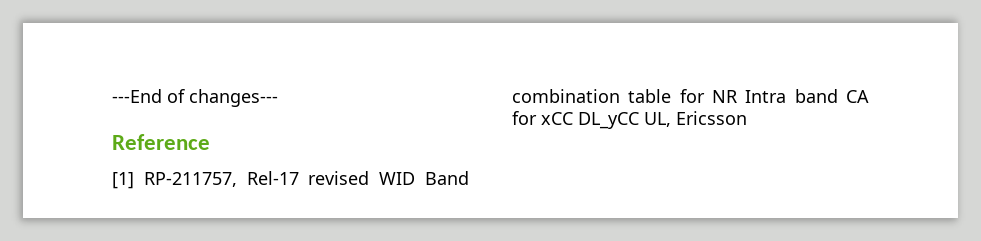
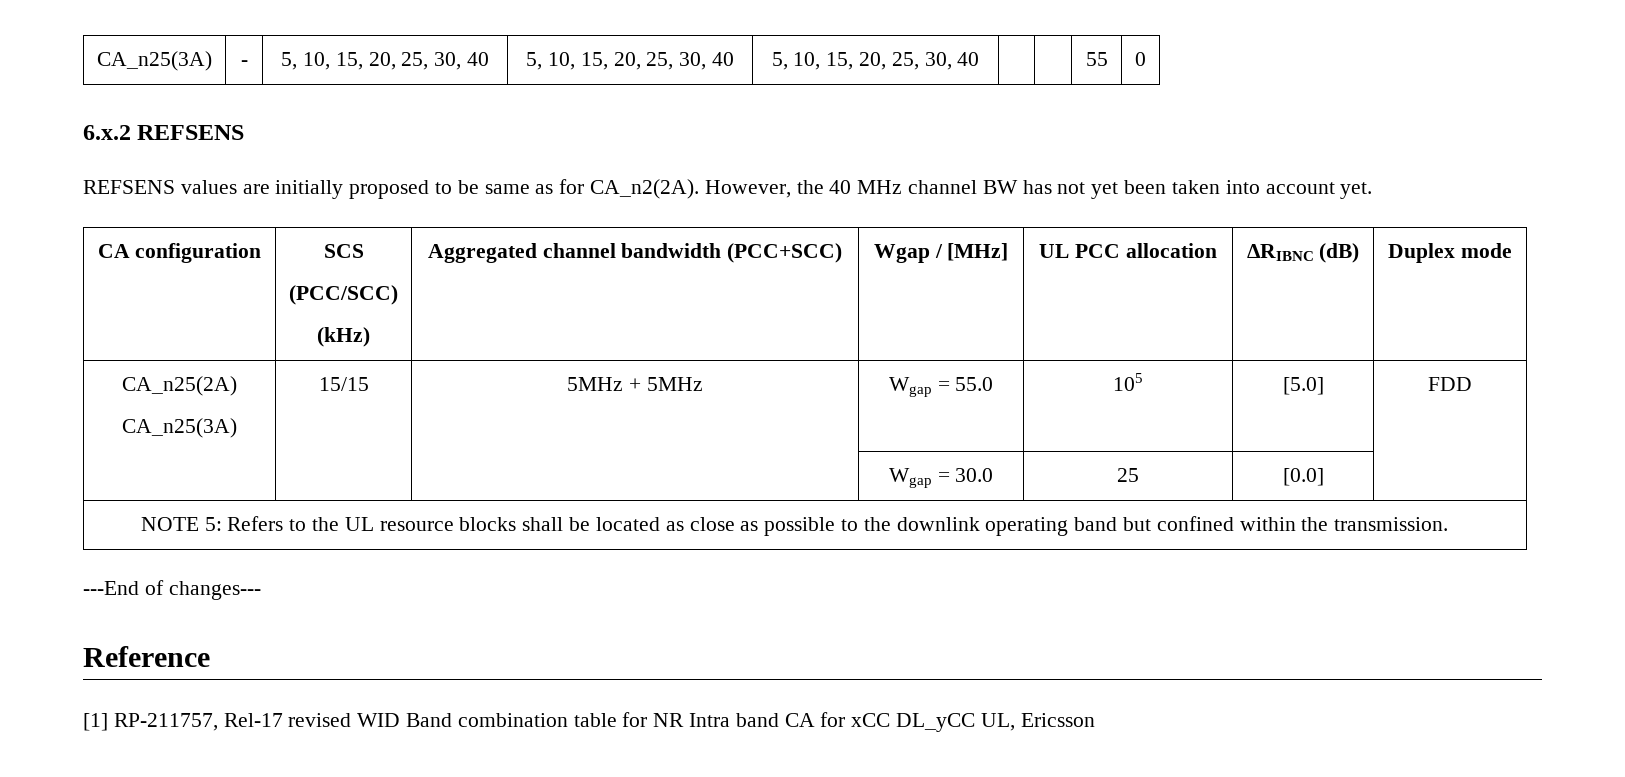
+ CA_n25(3A) | - | 5, 10, 15, 20, 25, 30, 40 | 5, 10, 15, 20, 25, 30, 40 | 5, 10, 15, 20, 25, 30, 40 | | | 55 | 0
+ 6.x.2 REFSENS
+ REFSENS values are initially proposed to be same as for CA_n2(2A). However, the 40 MHz channel BW has not yet been taken into account yet.
+ CA configuration | SCS
+ (PCC/SCC)
+ (kHz) | Aggregated channel bandwidth (PCC+SCC) | Wgap / [MHz] | UL PCC allocation | ΔRIBNC (dB) | Duplex mode
+ CA_n25(2A)
+ CA_n25(3A) | 15/15 | 5MHz + 5MHz | Wgap = 55.0 | 105 | [5.0] | FDD
+ | | | Wgap = 30.0 | 25 | [0.0] |
+ NOTE 5: Refers to the UL resource blocks shall be located as close as possible to the downlink operating band but confined within the transmission.

